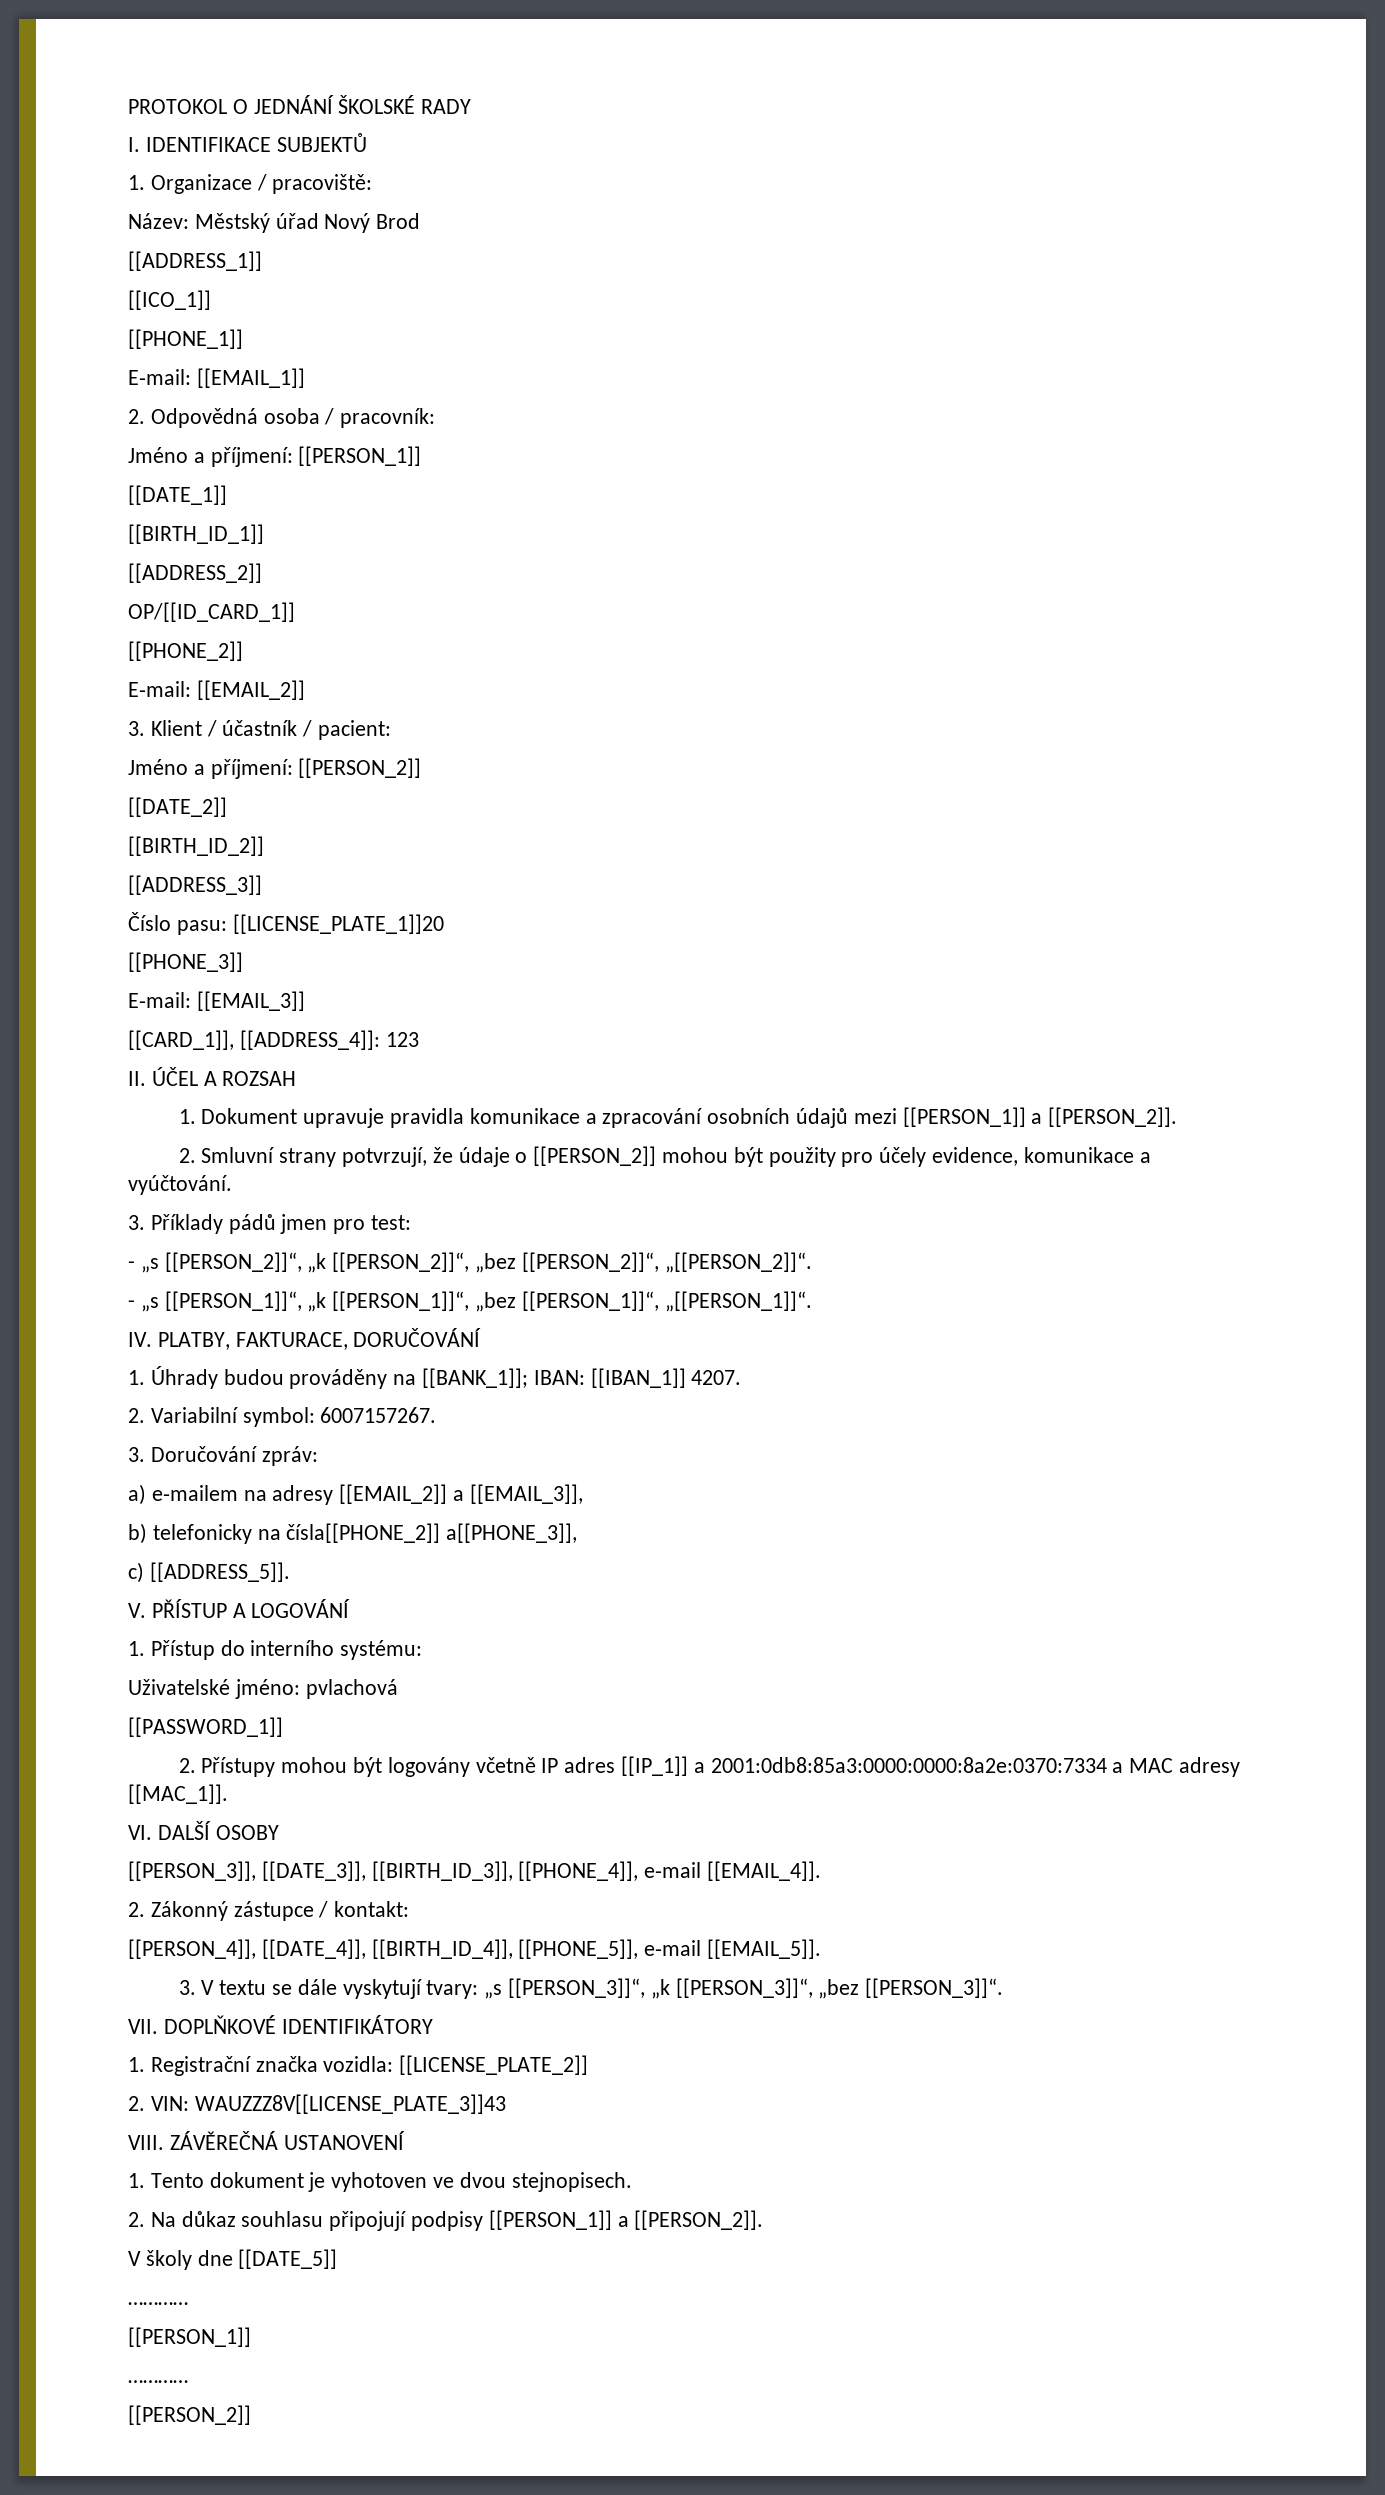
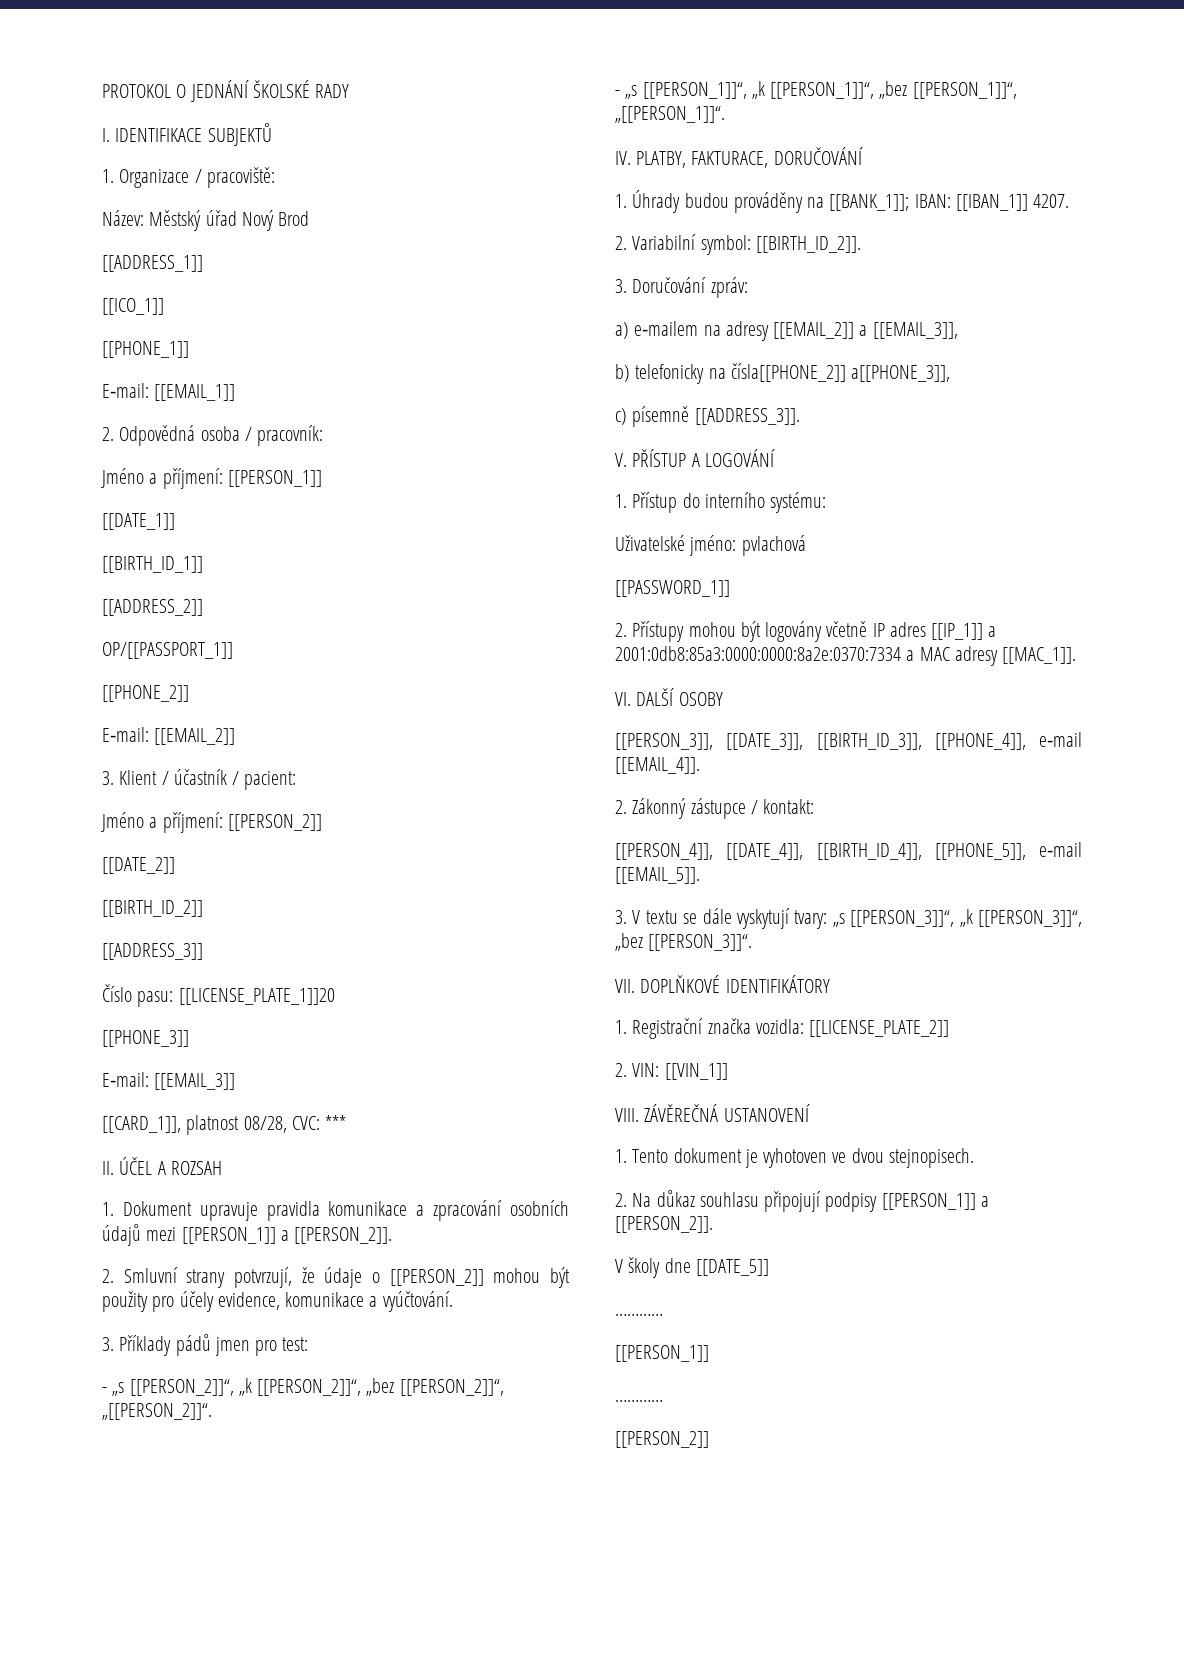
- OP/[[ID_CARD_1]]
+ OP/[[PASSPORT_1]]
- [[CARD_1]], [[ADDRESS_4]]: 123
+ [[CARD_1]], platnost 08/28, CVC: ***
- 2. Variabilní symbol: 6007157267.
+ 2. Variabilní symbol: [[BIRTH_ID_2]].
- c) [[ADDRESS_5]].
+ c) písemně [[ADDRESS_3]].
- 2. VIN: WAUZZZ8V[[LICENSE_PLATE_3]]43
+ 2. VIN: [[VIN_1]]

